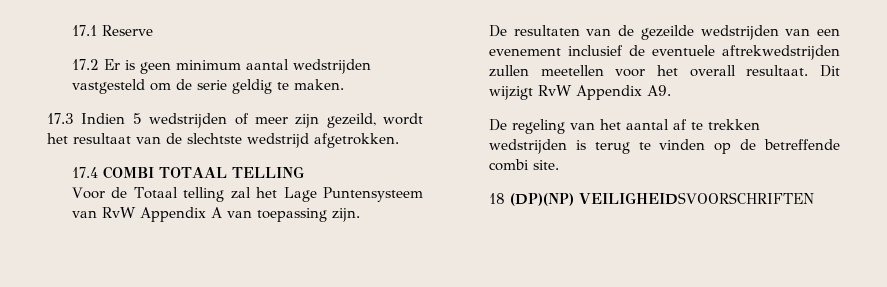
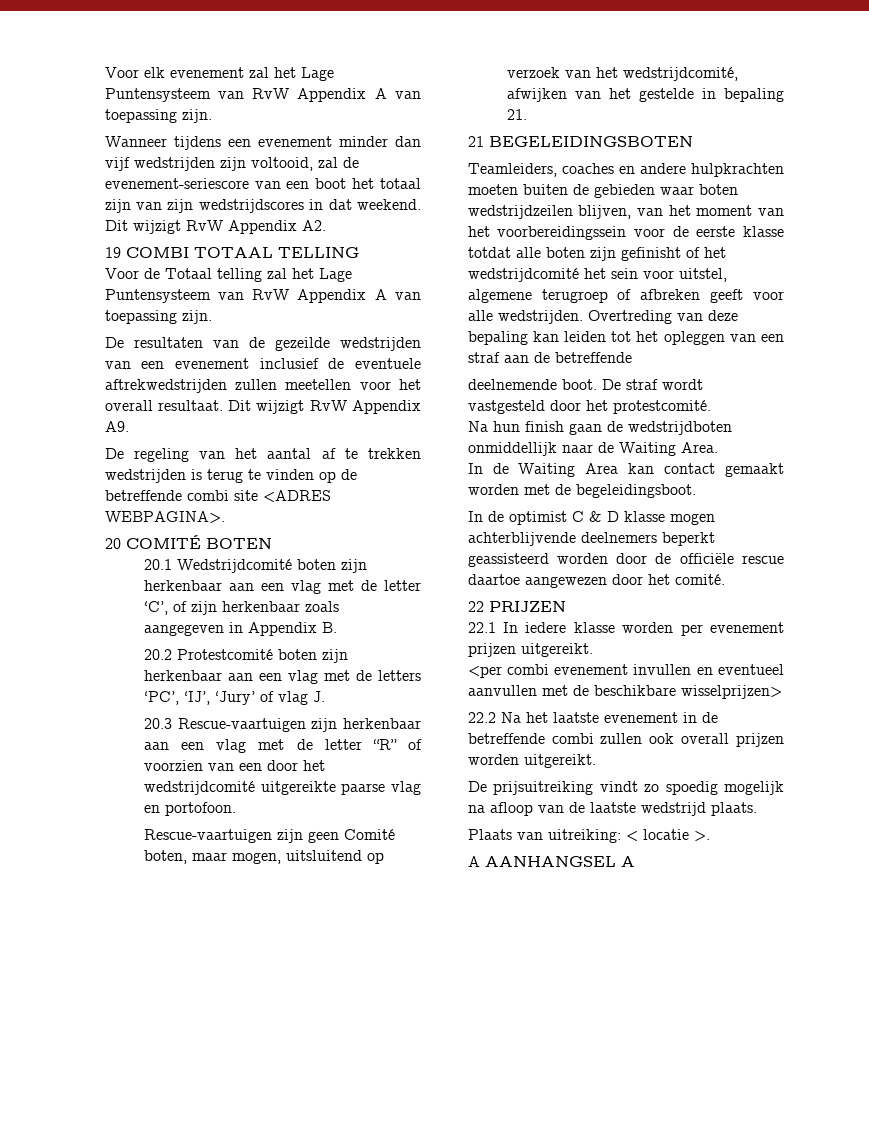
- 17.1 Reserve
- 17.2 Er is geen minimum aantal wedstrijden vastgesteld om de serie geldig te maken.
- 17.3 Indien 5 wedstrijden of meer zijn gezeild, wordt het resultaat van de slechtste wedstrijd afgetrokken.
- 17.4 COMBI TOTAAL TELLING
+ Voor elk evenement zal het Lage Puntensysteem van RvW Appendix A van toepassing zijn.
+ Wanneer tijdens een evenement minder dan vijf wedstrijden zijn voltooid, zal de evenement-seriescore van een boot het totaal zijn van zijn wedstrijdscores in dat weekend. Dit wijzigt RvW Appendix A2.
+ 19 COMBI TOTAAL TELLING
- De regeling van het aantal af te trekken wedstrijden is terug te vinden op de betreffende combi site.
- 18 (DP)(NP) VEILIGHEIDSVOORSCHRIFTEN
+ De regeling van het aantal af te trekken wedstrijden is terug te vinden op de betreffende combi site <ADRES WEBPAGINA>.
+ 20 COMITÉ BOTEN
+ 20.1 Wedstrijdcomité boten zijn herkenbaar aan een vlag met de letter ‘C’, of zijn herkenbaar zoals aangegeven in Appendix B.
+ 20.2 Protestcomité boten zijn herkenbaar aan een vlag met de letters ‘PC’, ‘IJ’, ‘Jury’ of vlag J.
+ 20.3 Rescue-vaartuigen zijn herkenbaar aan een vlag met de letter “R” of voorzien van een door het wedstrijdcomité uitgereikte paarse vlag en portofoon.
+ Rescue-vaartuigen zijn geen Comité boten, maar mogen, uitsluitend op verzoek van het wedstrijdcomité, afwijken van het gestelde in bepaling 21.
+ 21 BEGELEIDINGSBOTEN
+ Teamleiders, coaches en andere hulpkrachten moeten buiten de gebieden waar boten wedstrijdzeilen blijven, van het moment van het voorbereidingssein voor de eerste klasse totdat alle boten zijn gefinisht of het wedstrijdcomité het sein voor uitstel, algemene terugroep of afbreken geeft voor alle wedstrijden. Overtreding van deze bepaling kan leiden tot het opleggen van een straf aan de betreffende
+ deelnemende boot. De straf wordt vastgesteld door het protestcomité.
+ Na hun finish gaan de wedstrijdboten onmiddellijk naar de Waiting Area.
+ In de Waiting Area kan contact gemaakt worden met de begeleidingsboot.
+ In de optimist C & D klasse mogen achterblijvende deelnemers beperkt geassisteerd worden door de officiële rescue daartoe aangewezen door het comité.
+ 22 PRIJZEN
+ 22.1 In iedere klasse worden per evenement prijzen uitgereikt.
+ <per combi evenement invullen en eventueel aanvullen met de beschikbare wisselprijzen>
+ 22.2 Na het laatste evenement in de betreffende combi zullen ook overall prijzen worden uitgereikt.
+ De prijsuitreiking vindt zo spoedig mogelijk na afloop van de laatste wedstrijd plaats.
+ Plaats van uitreiking: < locatie >.
+ A AANHANGSEL A

